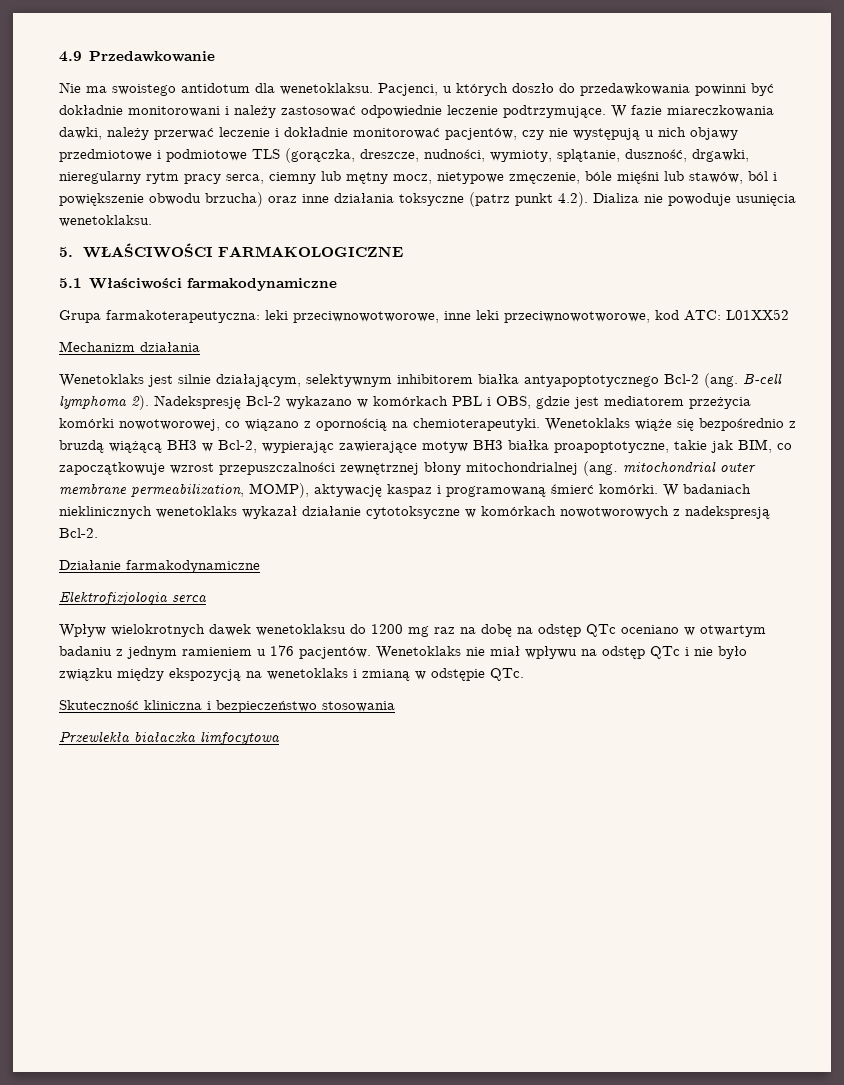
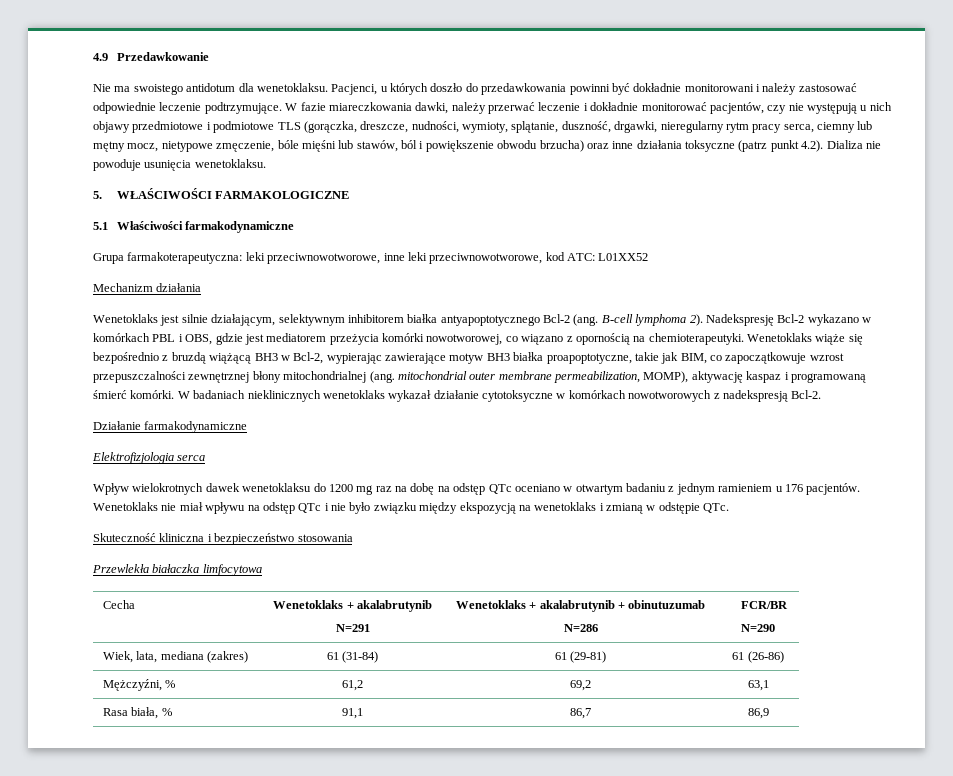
+ Cecha | Wenetoklaks + akalabrutynib
+ N=291 | Wenetoklaks + akalabrutynib + obinutuzumab
+ N=286 | FCR/BR
+ N=290
+ Wiek, lata, mediana (zakres) | 61 (31-84) | 61 (29-81) | 61 (26-86)
+ Mężczyźni, % | 61,2 | 69,2 | 63,1
+ Rasa biała, % | 91,1 | 86,7 | 86,9

